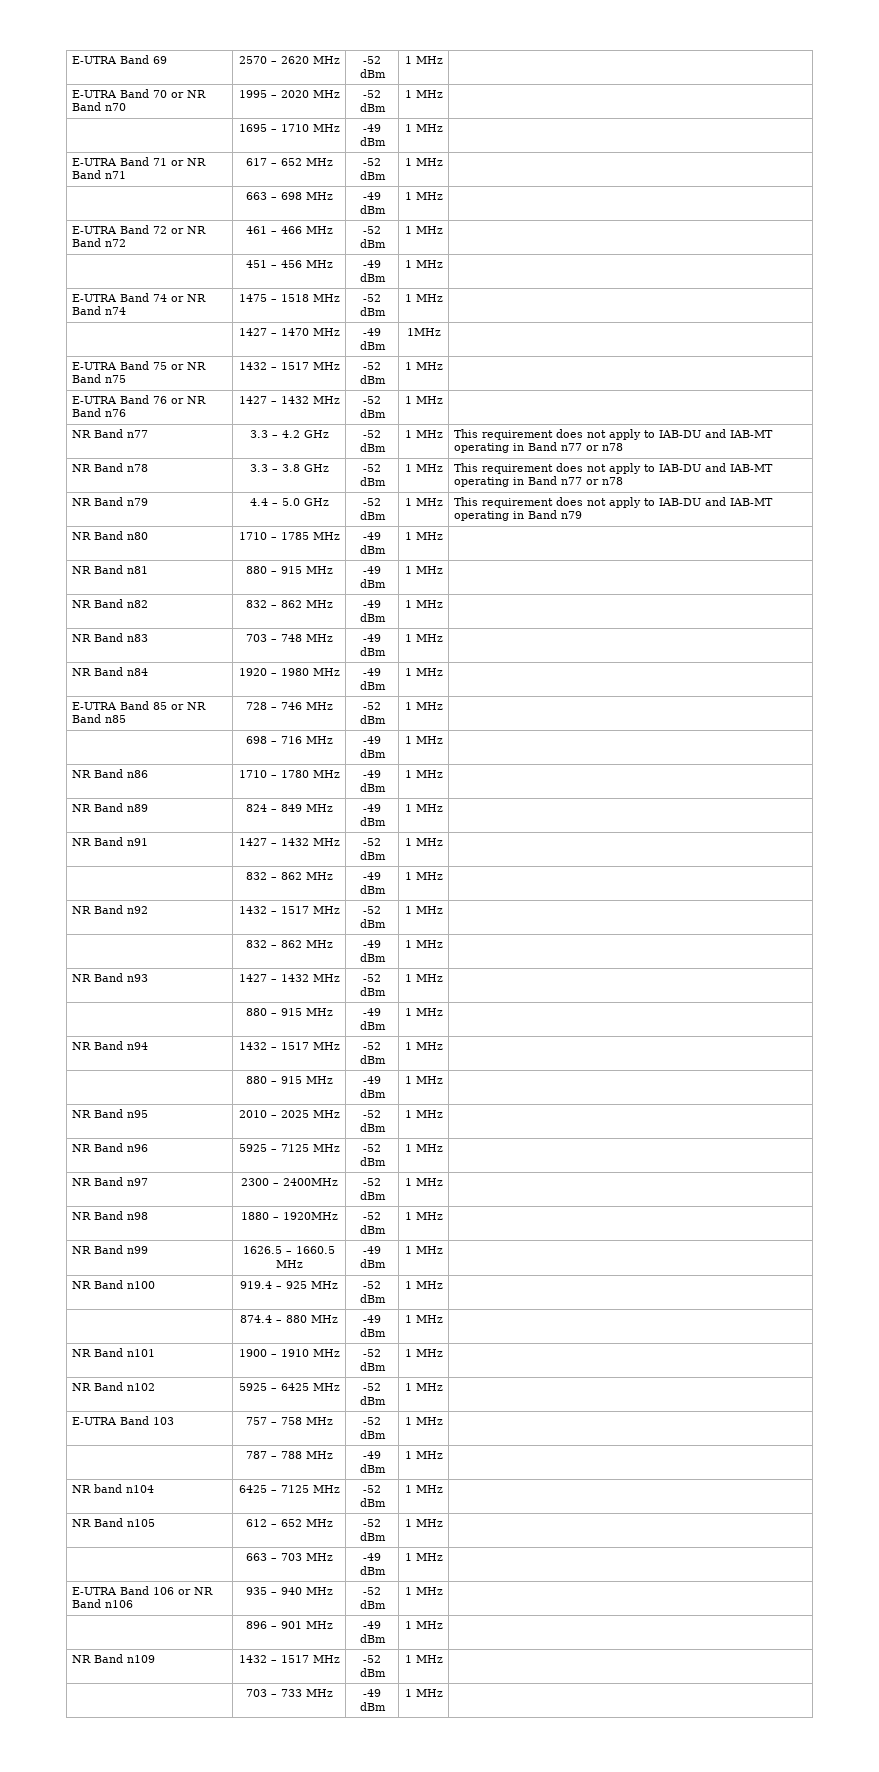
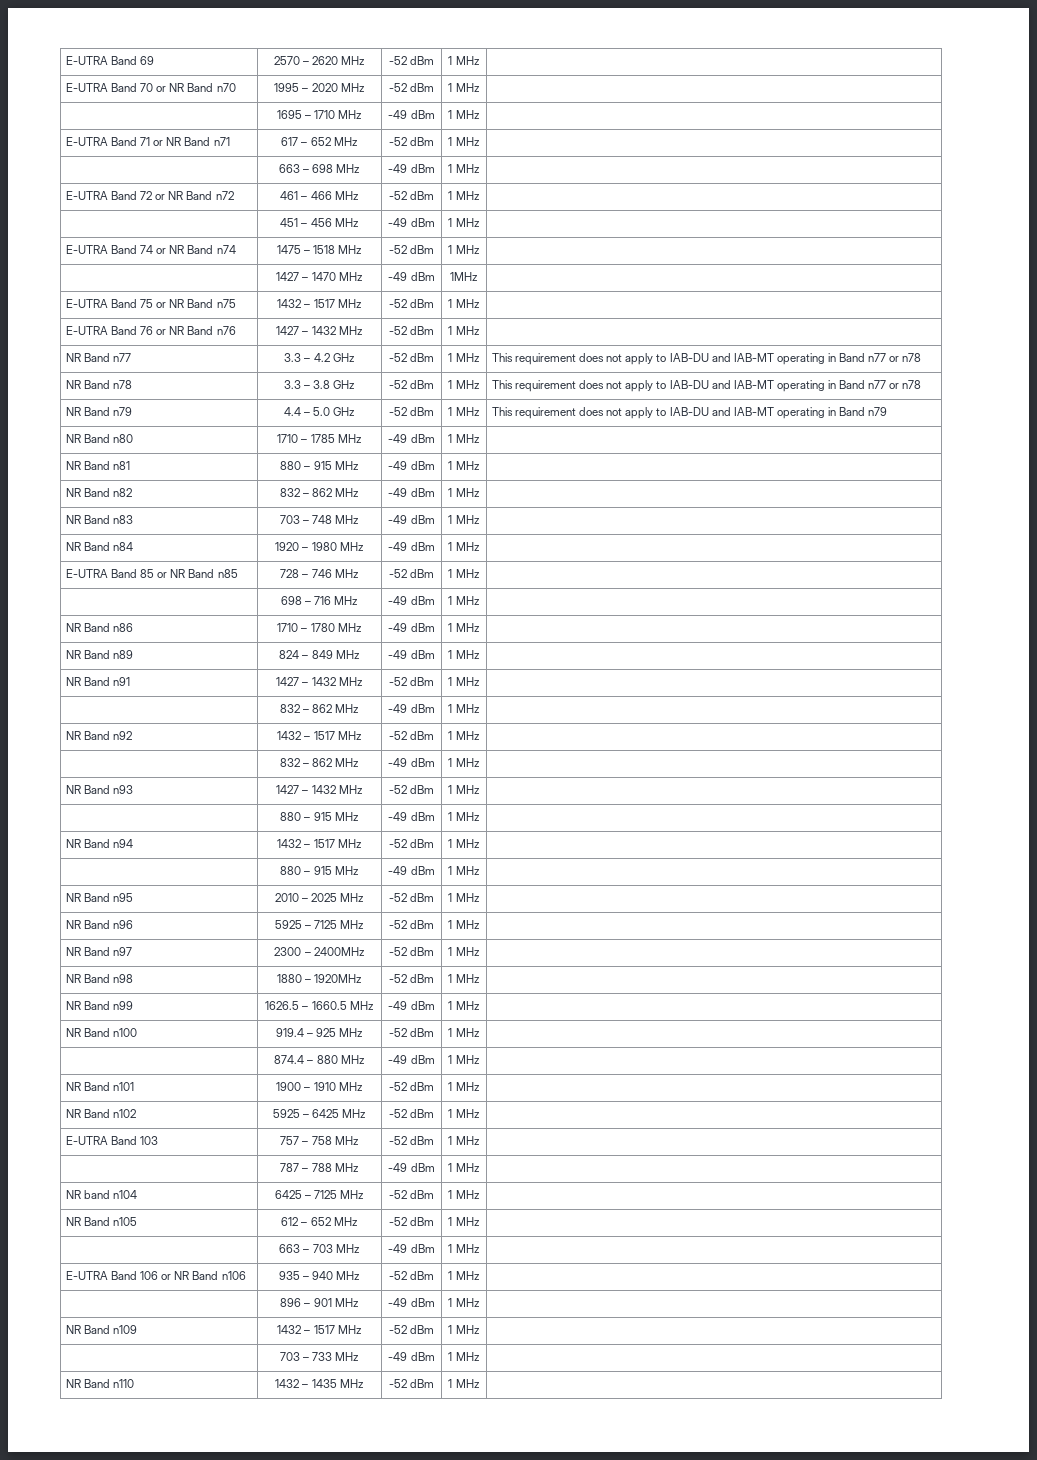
+ NR Band n110 | 1432 – 1435 MHz | -52 dBm | 1 MHz |

